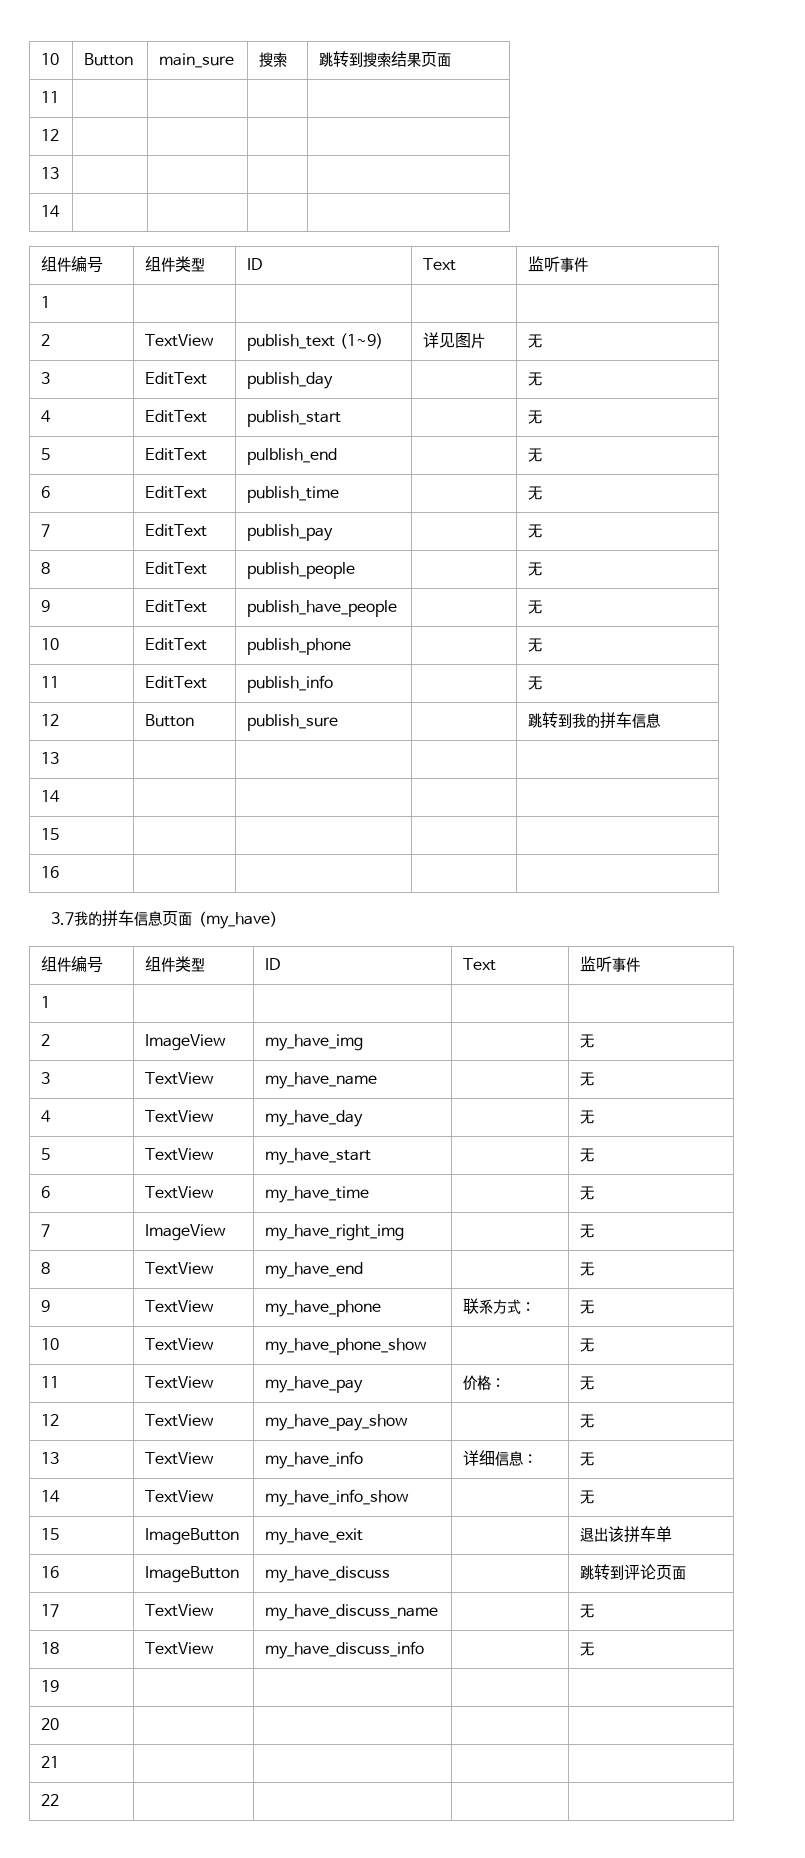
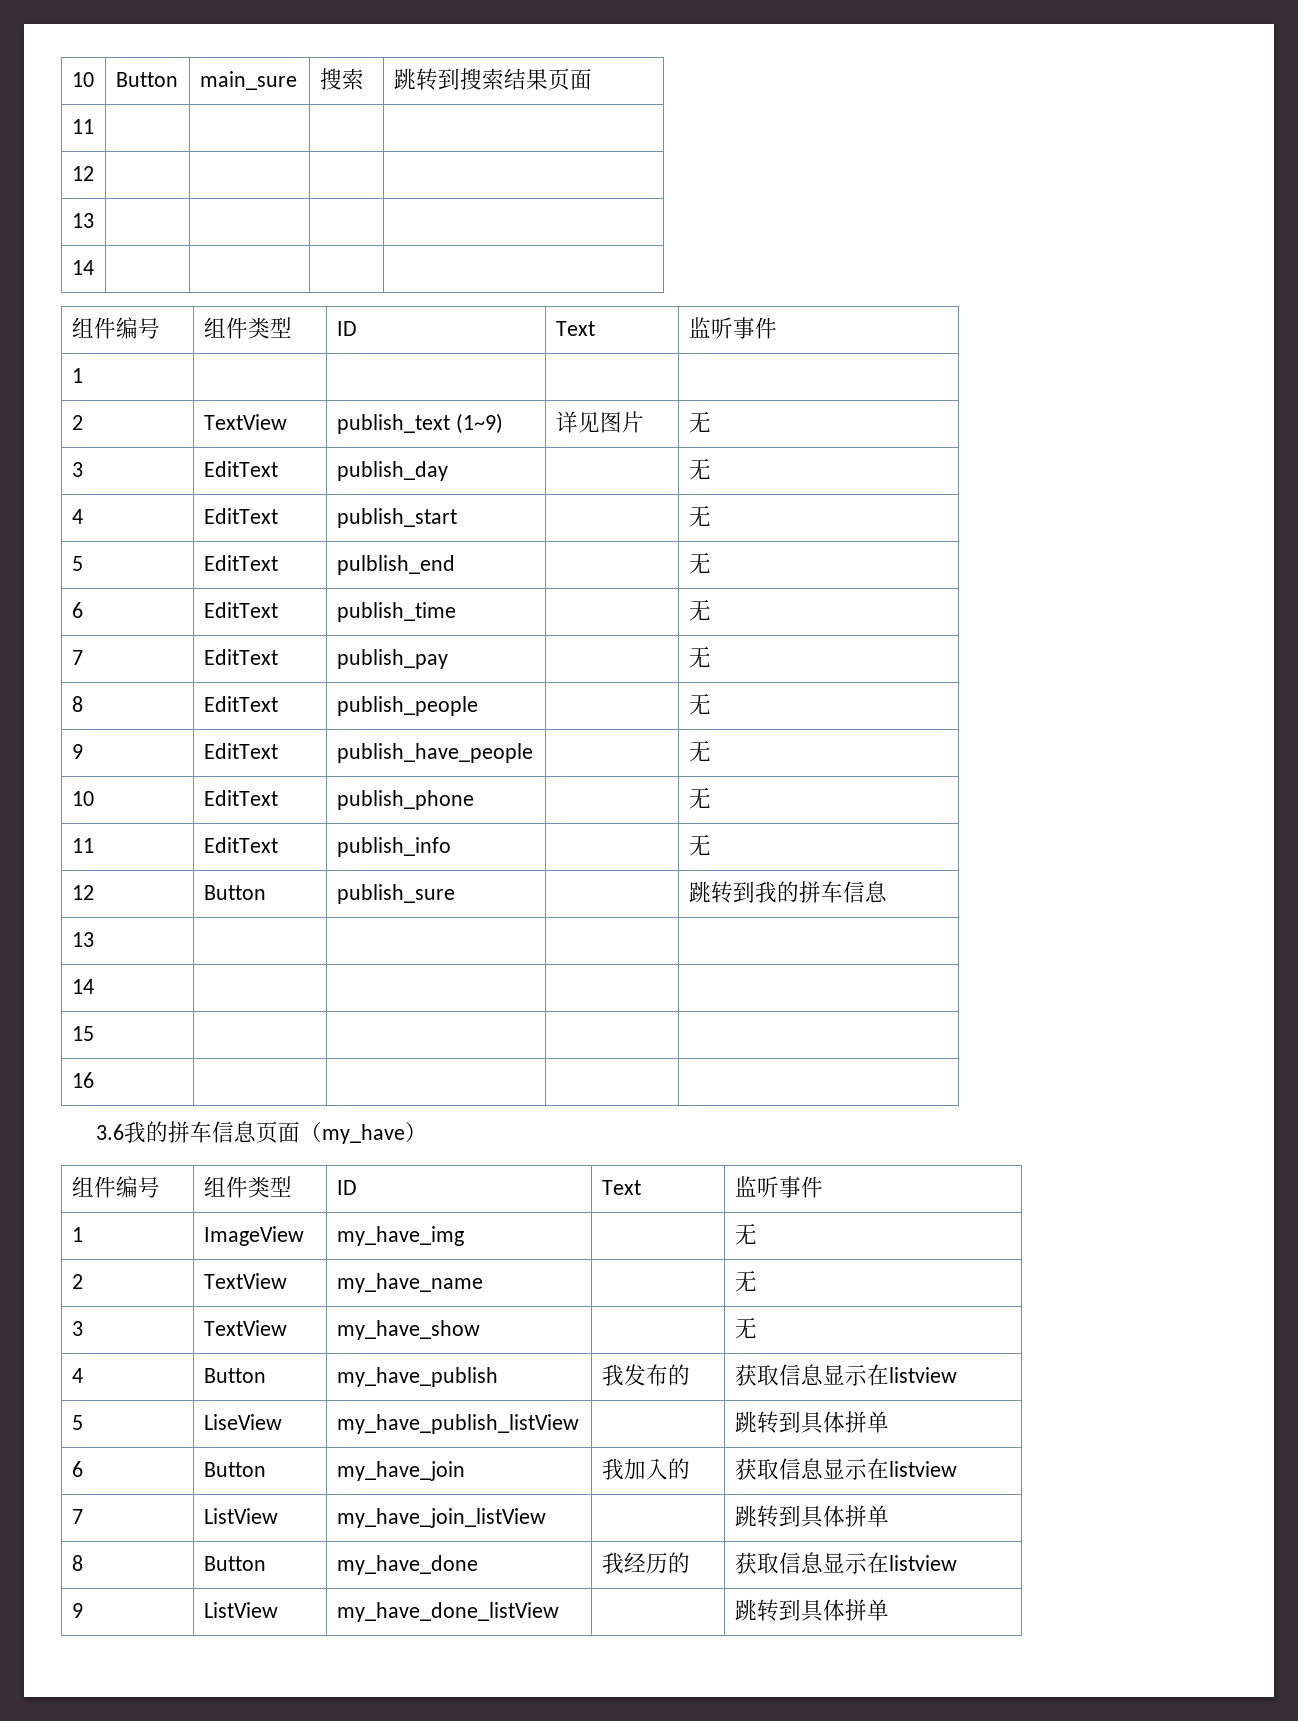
- 3.7我的拼车信息页面（my_have）
+ 3.6我的拼车信息页面（my_have）
  组件编号 | 组件类型 | ID | Text | 监听事件
- 1 | | | |
- 2 | ImageView | my_have_img | | 无
+ 1 | ImageView | my_have_img | | 无
+ 2 | TextView | my_have_name | | 无
- 3 | TextView | my_have_name | | 无
- 4 | TextView | my_have_day | | 无
- 5 | TextView | my_have_start | | 无
- 6 | TextView | my_have_time | | 无
- 7 | ImageView | my_have_right_img | | 无
- 8 | TextView | my_have_end | | 无
- 9 | TextView | my_have_phone | 联系方式： | 无
- 10 | TextView | my_have_phone_show | | 无
- 11 | TextView | my_have_pay | 价格： | 无
- 12 | TextView | my_have_pay_show | | 无
- 13 | TextView | my_have_info | 详细信息： | 无
- 14 | TextView | my_have_info_show | | 无
- 15 | ImageButton | my_have_exit | | 退出该拼车单
- 16 | ImageButton | my_have_discuss | | 跳转到评论页面
- 17 | TextView | my_have_discuss_name | | 无
- 18 | TextView | my_have_discuss_info | | 无
- 19 | | | |
- 20 | | | |
- 21 | | | |
- 22 | | | |
+ 3 | TextView | my_have_show | | 无
+ 4 | Button | my_have_publish | 我发布的 | 获取信息显示在listview
+ 5 | LiseView | my_have_publish_listView | | 跳转到具体拼单
+ 6 | Button | my_have_join | 我加入的 | 获取信息显示在listview
+ 7 | ListView | my_have_join_listView | | 跳转到具体拼单
+ 8 | Button | my_have_done | 我经历的 | 获取信息显示在listview
+ 9 | ListView | my_have_done_listView | | 跳转到具体拼单

